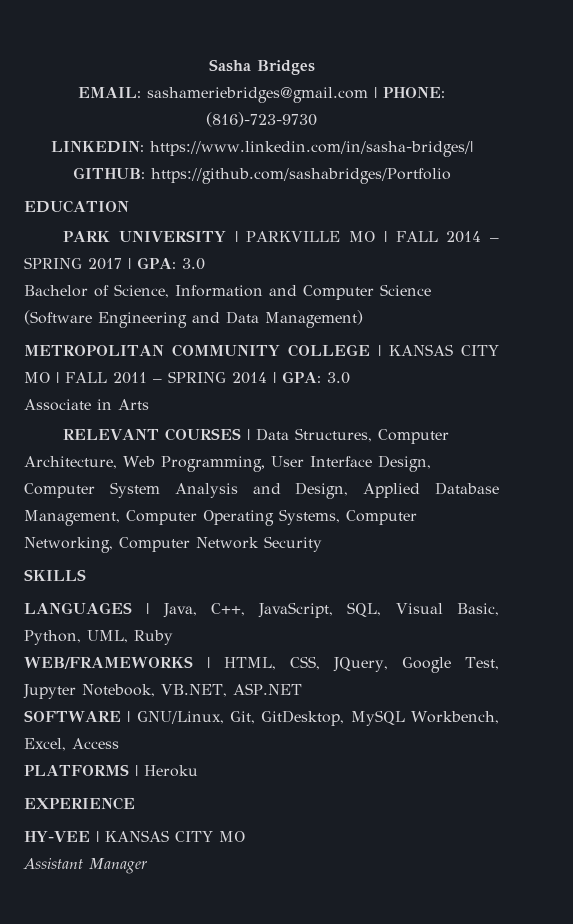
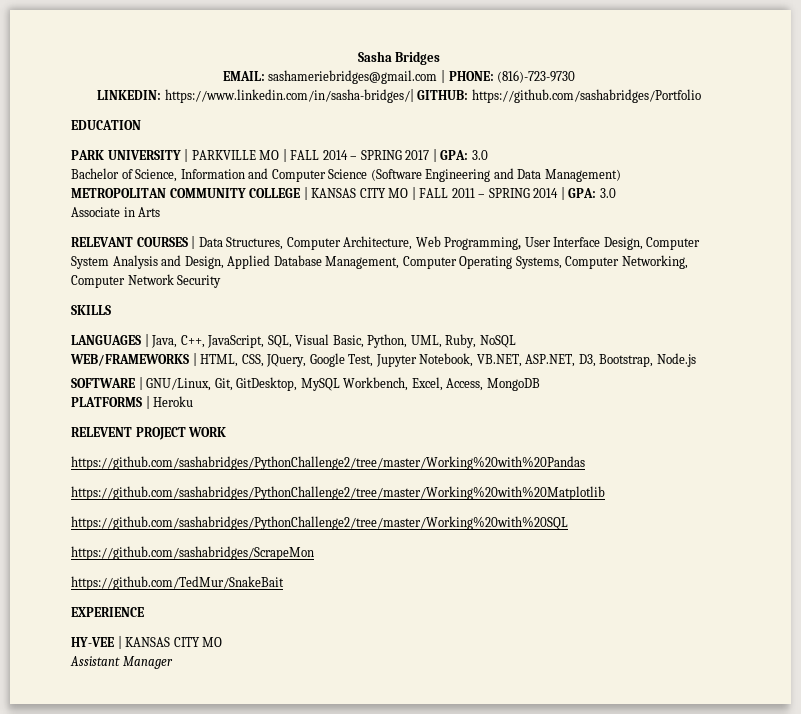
- LANGUAGES | Java, C++, JavaScript, SQL, Visual Basic, Python, UML, Ruby
+ LANGUAGES | Java, C++, JavaScript, SQL, Visual Basic, Python, UML, Ruby, NoSQL
- WEB/FRAMEWORKS | HTML, CSS, JQuery, Google Test, Jupyter Notebook, VB.NET, ASP.NET
+ WEB/FRAMEWORKS | HTML, CSS, JQuery, Google Test, Jupyter Notebook, VB.NET, ASP.NET, D3, Bootstrap, Node.js
- SOFTWARE | GNU/Linux, Git, GitDesktop, MySQL Workbench, Excel, Access
+ SOFTWARE | GNU/Linux, Git, GitDesktop, MySQL Workbench, Excel, Access, MongoDB
+ RELEVENT PROJECT WORK
+ https://github.com/sashabridges/PythonChallenge2/tree/master/Working%20with%20Pandas
+ https://github.com/sashabridges/PythonChallenge2/tree/master/Working%20with%20Matplotlib
+ https://github.com/sashabridges/PythonChallenge2/tree/master/Working%20with%20SQL
+ https://github.com/sashabridges/ScrapeMon
+ https://github.com/TedMur/SnakeBait

